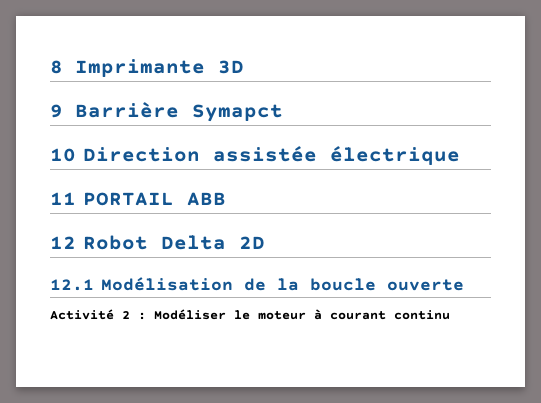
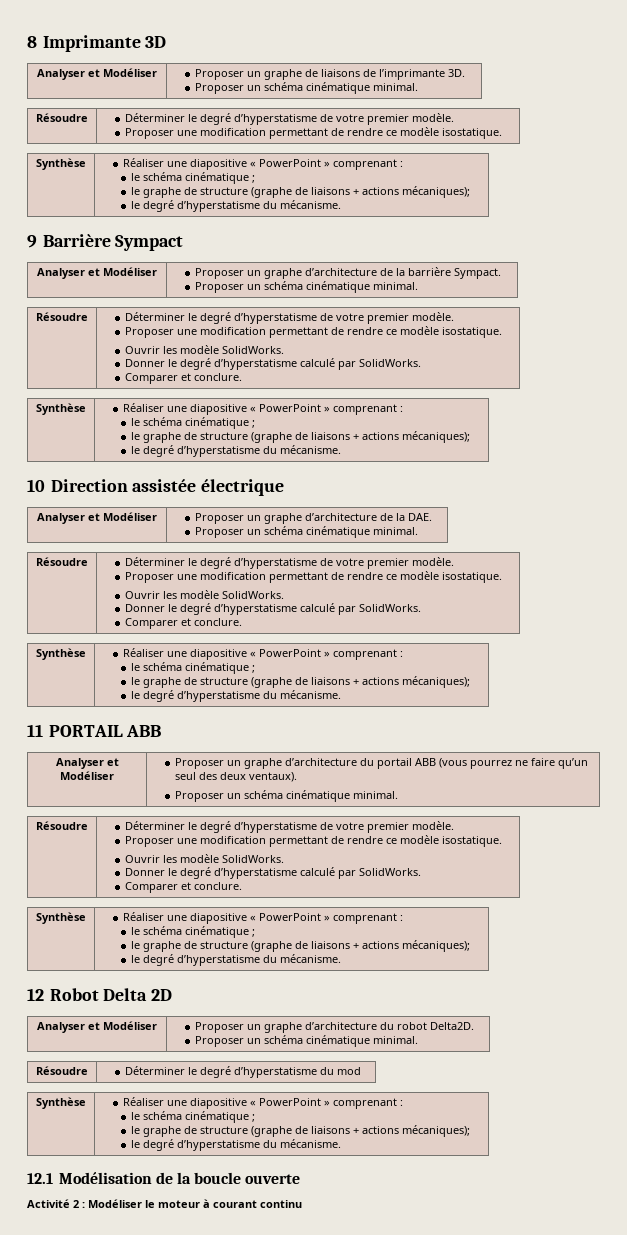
- 9 Barrière Symapct
+ Analyser et Modéliser | Proposer un graphe de liaisons de l’imprimante 3D.
+ Proposer un schéma cinématique minimal.
+ Résoudre | Déterminer le degré d’hyperstatisme de votre premier modèle.
+ Proposer une modification permettant de rendre ce modèle isostatique.
+ Synthèse | Réaliser une diapositive « PowerPoint » comprenant :
+ le schéma cinématique ;
+ le graphe de structure (graphe de liaisons + actions mécaniques);
+ le degré d’hyperstatisme du mécanisme.
+ 9 Barrière Sympact
+ Analyser et Modéliser | Proposer un graphe d’architecture de la barrière Sympact.
+ Proposer un schéma cinématique minimal.
+ Résoudre | Déterminer le degré d’hyperstatisme de votre premier modèle.
+ Proposer une modification permettant de rendre ce modèle isostatique.
+ Ouvrir les modèle SolidWorks.
+ Donner le degré d’hyperstatisme calculé par SolidWorks.
+ Comparer et conclure.
+ Synthèse | Réaliser une diapositive « PowerPoint » comprenant :
+ le schéma cinématique ;
+ le graphe de structure (graphe de liaisons + actions mécaniques);
+ le degré d’hyperstatisme du mécanisme.
  10 Direction assistée électrique
+ Analyser et Modéliser | Proposer un graphe d’architecture de la DAE.
+ Proposer un schéma cinématique minimal.
+ Résoudre | Déterminer le degré d’hyperstatisme de votre premier modèle.
+ Proposer une modification permettant de rendre ce modèle isostatique.
+ Ouvrir les modèle SolidWorks.
+ Donner le degré d’hyperstatisme calculé par SolidWorks.
+ Comparer et conclure.
+ Synthèse | Réaliser une diapositive « PowerPoint » comprenant :
+ le schéma cinématique ;
+ le graphe de structure (graphe de liaisons + actions mécaniques);
+ le degré d’hyperstatisme du mécanisme.
  11 PORTAIL ABB
+ Analyser et Modéliser | Proposer un graphe d’architecture du portail ABB (vous pourrez ne faire qu’un seul des deux ventaux).
+ Proposer un schéma cinématique minimal.
+ Résoudre | Déterminer le degré d’hyperstatisme de votre premier modèle.
+ Proposer une modification permettant de rendre ce modèle isostatique.
+ Ouvrir les modèle SolidWorks.
+ Donner le degré d’hyperstatisme calculé par SolidWorks.
+ Comparer et conclure.
+ Synthèse | Réaliser une diapositive « PowerPoint » comprenant :
+ le schéma cinématique ;
+ le graphe de structure (graphe de liaisons + actions mécaniques);
+ le degré d’hyperstatisme du mécanisme.
  12 Robot Delta 2D
+ Analyser et Modéliser | Proposer un graphe d’architecture du robot Delta2D.
+ Proposer un schéma cinématique minimal.
+ Résoudre | Déterminer le degré d’hyperstatisme du mod
+ Synthèse | Réaliser une diapositive « PowerPoint » comprenant :
+ le schéma cinématique ;
+ le graphe de structure (graphe de liaisons + actions mécaniques);
+ le degré d’hyperstatisme du mécanisme.

